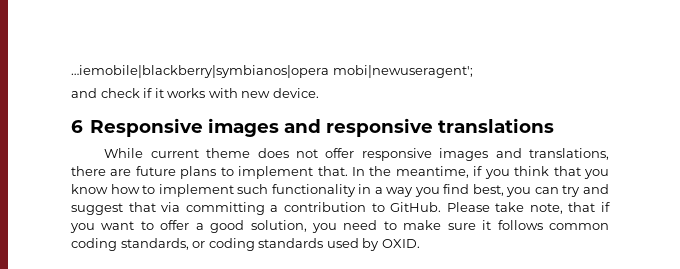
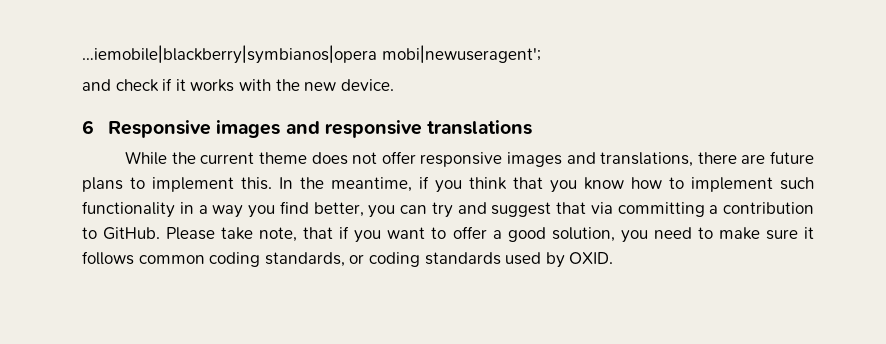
- and check if it works with new device.
+ and check if it works with the new device.
- While current theme does not offer responsive images and translations, there are future plans to implement that.
+ While the current theme does not offer responsive images and translations, there are future plans to implement this.
- In the meantime, if you think that you know how to implement such functionality in a way you find best, you can try and suggest that via committing a contribution to GitHub.
+ In the meantime, if you think that you know how to implement such functionality in a way you find better, you can try and suggest that via committing a contribution to GitHub.

